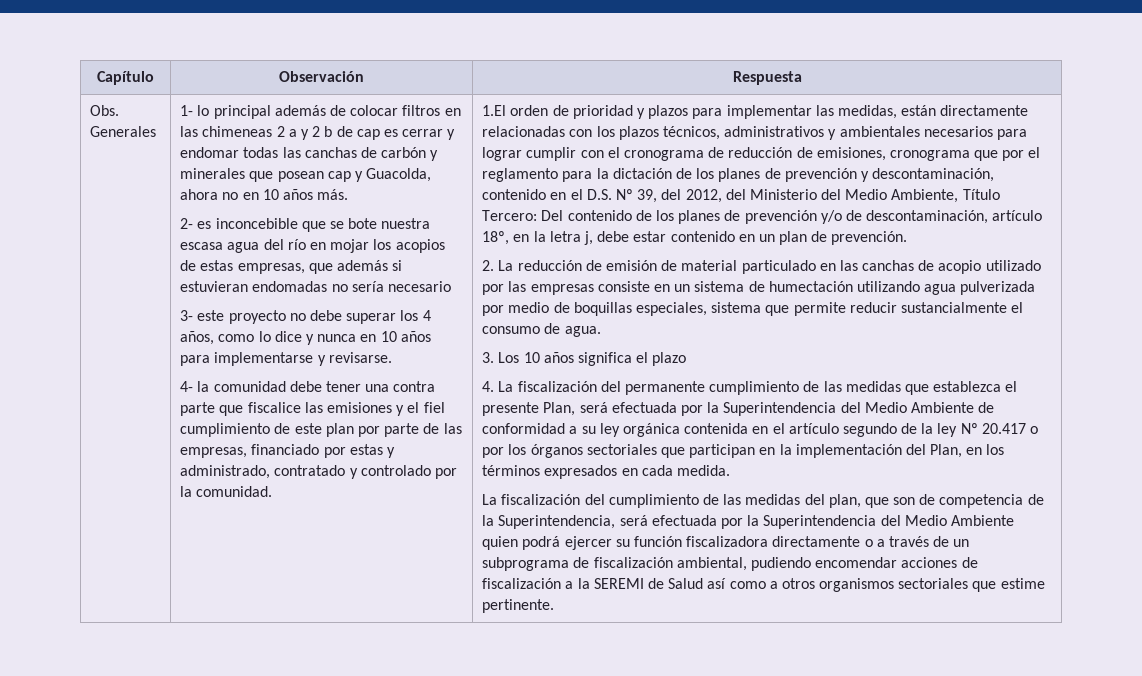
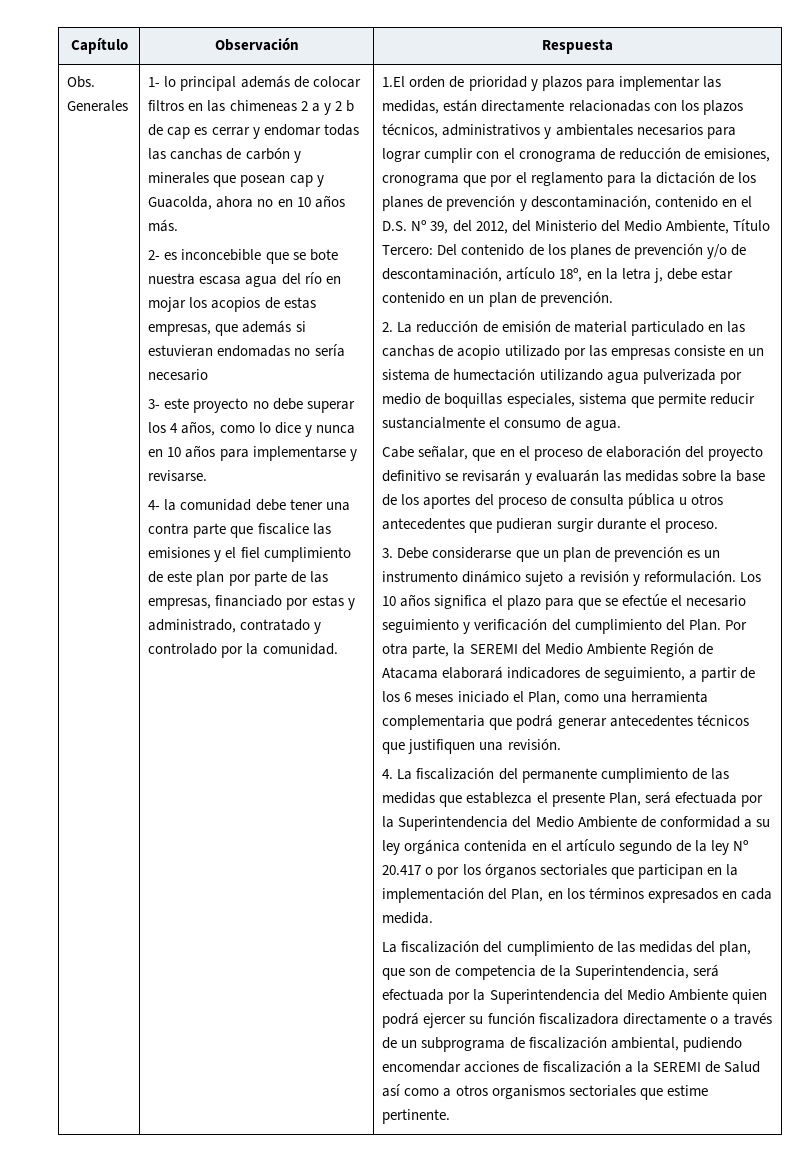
- 3. Los 10 años significa el plazo
+ Cabe señalar, que en el proceso de elaboración del proyecto definitivo se revisarán y evaluarán las medidas sobre la base de los aportes del proceso de consulta pública u otros antecedentes que pudieran surgir durante el proceso.
+ 3. Debe considerarse que un plan de prevención es un instrumento dinámico sujeto a revisión y reformulación. Los 10 años significa el plazo para que se efectúe el necesario seguimiento y verificación del cumplimiento del Plan. Por otra parte, la SEREMI del Medio Ambiente Región de Atacama elaborará indicadores de seguimiento, a partir de los 6 meses iniciado el Plan, como una herramienta complementaria que podrá generar antecedentes técnicos que justifiquen una revisión.

